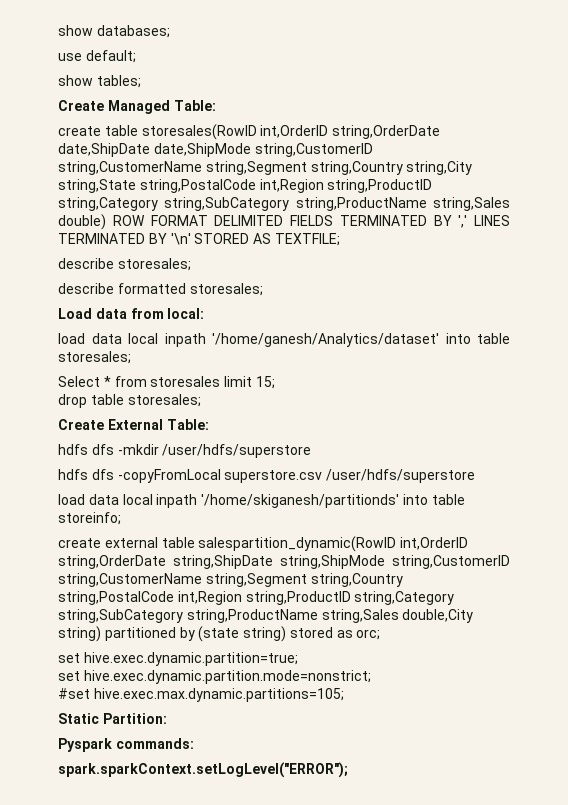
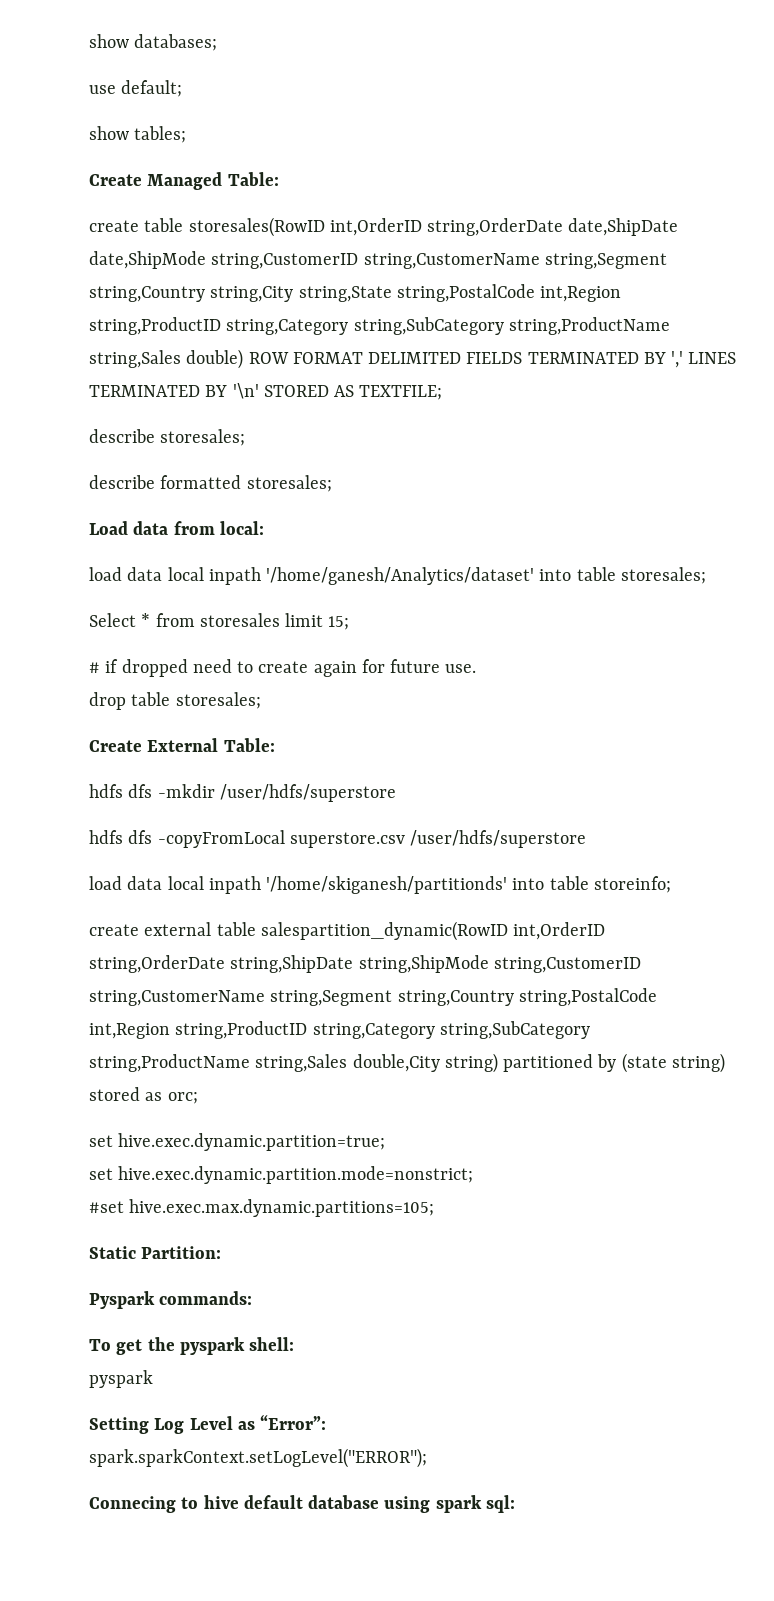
+ # if dropped need to create again for future use.
+ To get the pyspark shell:
+ pyspark
+ Setting Log Level as “Error”:
  spark.sparkContext.setLogLevel("ERROR");
+ Connecing to hive default database using spark sql:

